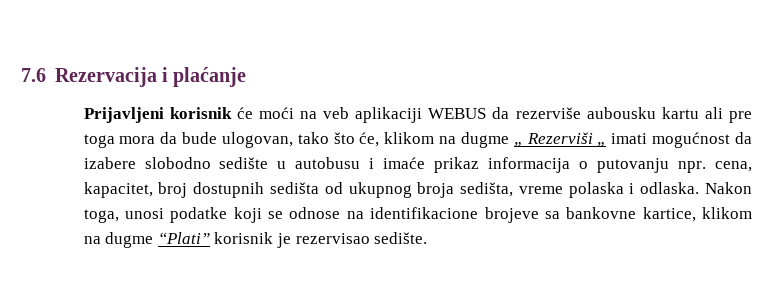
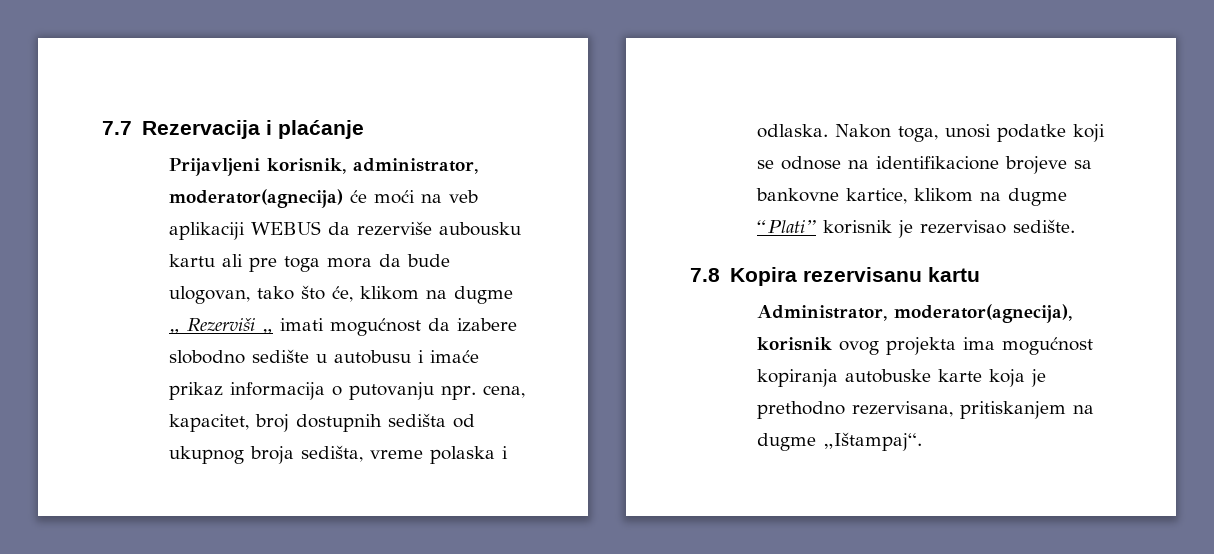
- 7.6 Rezervacija i plaćanje
+ 7.7 Rezervacija i plaćanje
- Prijavljeni korisnik će moći na veb aplikaciji WEBUS da rezerviše aubousku kartu ali pre toga mora da bude ulogovan, tako što će, klikom na dugme „ Rezerviši „ imati mogućnost da izabere slobodno sedište u autobusu i imaće prikaz informacija o putovanju npr. cena, kapacitet, broj dostupnih sedišta od ukupnog broja sedišta, vreme polaska i odlaska.
+ Prijavljeni korisnik, administrator, moderator(agnecija) će moći na veb aplikaciji WEBUS da rezerviše aubousku kartu ali pre toga mora da bude ulogovan, tako što će, klikom na dugme „ Rezerviši „ imati mogućnost da izabere slobodno sedište u autobusu i imaće prikaz informacija o putovanju npr. cena, kapacitet, broj dostupnih sedišta od ukupnog broja sedišta, vreme polaska i odlaska.
+ 7.8 Kopira rezervisanu kartu
+ Administrator, moderator(agnecija), korisnik ovog projekta ima mogućnost kopiranja autobuske karte koja je prethodno rezervisana, pritiskanjem na dugme „Ištampaj“.

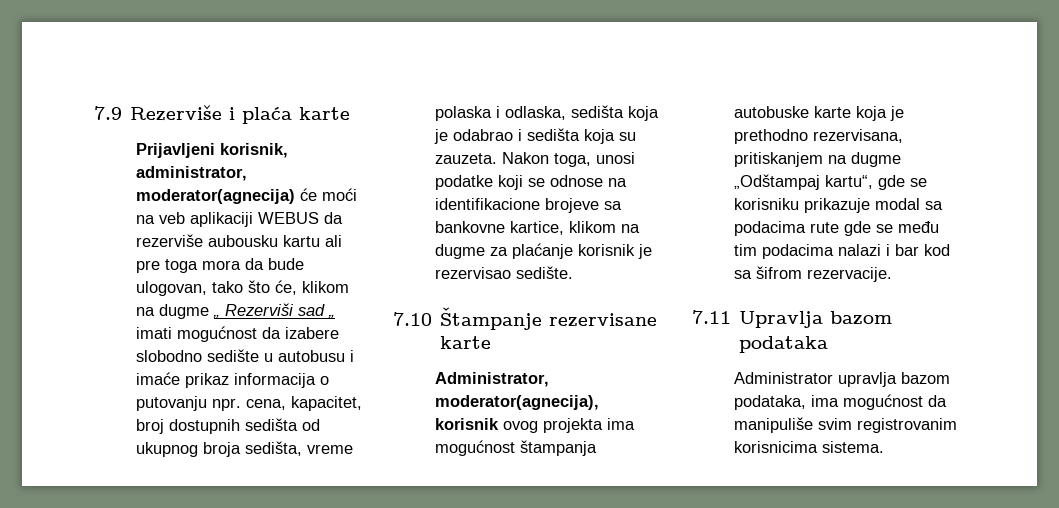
- 7.7 Rezervacija i plaćanje
+ 7.9 Rezerviše i plaća karte
- Prijavljeni korisnik, administrator, moderator(agnecija) će moći na veb aplikaciji WEBUS da rezerviše aubousku kartu ali pre toga mora da bude ulogovan, tako što će, klikom na dugme „ Rezerviši „ imati mogućnost da izabere slobodno sedište u autobusu i imaće prikaz informacija o putovanju npr. cena, kapacitet, broj dostupnih sedišta od ukupnog broja sedišta, vreme polaska i odlaska.
+ Prijavljeni korisnik, administrator, moderator(agnecija) će moći na veb aplikaciji WEBUS da rezerviše aubousku kartu ali pre toga mora da bude ulogovan, tako što će, klikom na dugme „ Rezerviši sad „ imati mogućnost da izabere slobodno sedište u autobusu i imaće prikaz informacija o putovanju npr. cena, kapacitet, broj dostupnih sedišta od ukupnog broja sedišta, vreme polaska i odlaska, sedišta koja je odabrao i sedišta koja su zauzeta.
- Nakon toga, unosi podatke koji se odnose na identifikacione brojeve sa bankovne kartice, klikom na dugme “Plati” korisnik je rezervisao sedište.
+ Nakon toga, unosi podatke koji se odnose na identifikacione brojeve sa bankovne kartice, klikom na dugme za plaćanje korisnik je rezervisao sedište.
- 7.8 Kopira rezervisanu kartu
+ 7.10 Štampanje rezervisane karte
- Administrator, moderator(agnecija), korisnik ovog projekta ima mogućnost kopiranja autobuske karte koja je prethodno rezervisana, pritiskanjem na dugme „Ištampaj“.
+ Administrator, moderator(agnecija), korisnik ovog projekta ima mogućnost štampanja autobuske karte koja je prethodno rezervisana, pritiskanjem na dugme „Odštampaj kartu“, gde se korisniku prikazuje modal sa podacima rute gde se među tim podacima nalazi i bar kod sa šifrom rezervacije.
+ 7.11 Upravlja bazom podataka
+ Administrator upravlja bazom podataka, ima mogućnost da manipuliše svim registrovanim korisnicima sistema.

